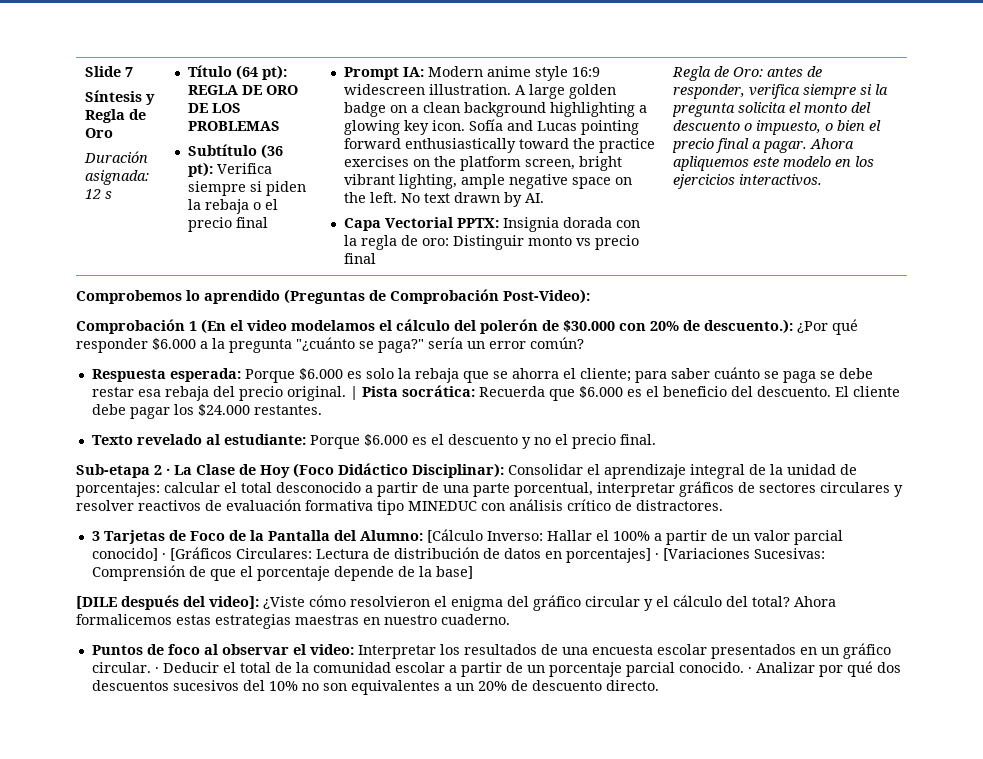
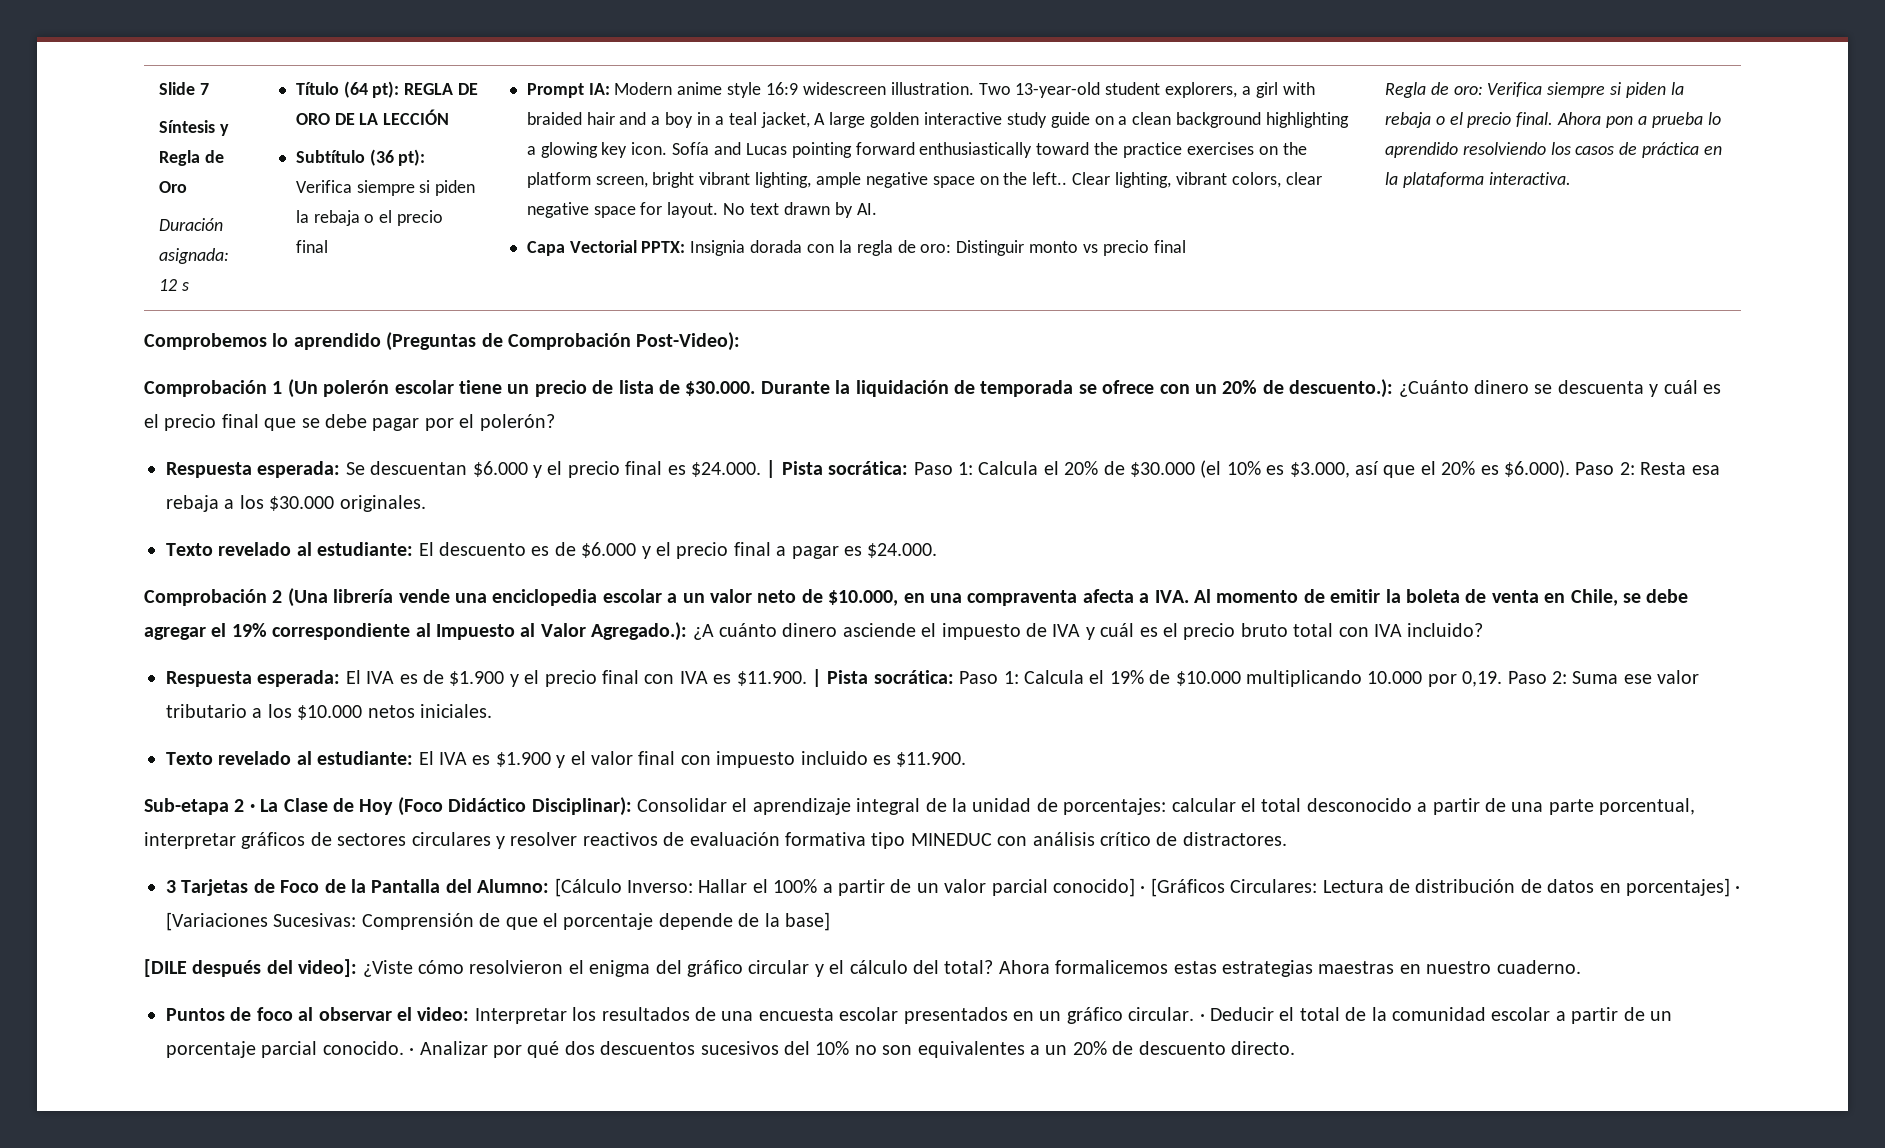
- Título (64 pt): REGLA DE ORO DE LOS PROBLEMAS
+ Título (64 pt): REGLA DE ORO DE LA LECCIÓN
- A large golden badge on a clean background highlighting a glowing key icon.
+ Two 13-year-old student explorers, a girl with braided hair and a boy in a teal jacket, A large golden interactive study guide on a clean background highlighting a glowing key icon.
- Sofía and Lucas pointing forward enthusiastically toward the practice exercises on the platform screen, bright vibrant lighting, ample negative space on the left.
+ Sofía and Lucas pointing forward enthusiastically toward the practice exercises on the platform screen, bright vibrant lighting, ample negative space on the left.. Clear lighting, vibrant colors, clear negative space for layout.
- Regla de Oro: antes de responder, verifica siempre si la pregunta solicita el monto del descuento o impuesto, o bien el precio final a pagar. Ahora apliquemos este modelo en los ejercicios interactivos.
+ Regla de oro: Verifica siempre si piden la rebaja o el precio final. Ahora pon a prueba lo aprendido resolviendo los casos de práctica en la plataforma interactiva.
- Comprobación 1 (En el video modelamos el cálculo del polerón de $30.000 con 20% de descuento.): ¿Por qué responder $6.000 a la pregunta "¿cuánto se paga?" sería un error común?
- Respuesta esperada: Porque $6.000 es solo la rebaja que se ahorra el cliente; para saber cuánto se paga se debe restar esa rebaja del precio original. | Pista socrática: Recuerda que $6.000 es el beneficio del descuento. El cliente debe pagar los $24.000 restantes.
- Texto revelado al estudiante: Porque $6.000 es el descuento y no el precio final.
+ Comprobación 1 (Un polerón escolar tiene un precio de lista de $30.000. Durante la liquidación de temporada se ofrece con un 20% de descuento.): ¿Cuánto dinero se descuenta y cuál es el precio final que se debe pagar por el polerón?
+ Respuesta esperada: Se descuentan $6.000 y el precio final es $24.000. | Pista socrática: Paso 1: Calcula el 20% de $30.000 (el 10% es $3.000, así que el 20% es $6.000). Paso 2: Resta esa rebaja a los $30.000 originales.
+ Texto revelado al estudiante: El descuento es de $6.000 y el precio final a pagar es $24.000.
+ Comprobación 2 (Una librería vende una enciclopedia escolar a un valor neto de $10.000, en una compraventa afecta a IVA. Al momento de emitir la boleta de venta en Chile, se debe agregar el 19% correspondiente al Impuesto al Valor Agregado.): ¿A cuánto dinero asciende el impuesto de IVA y cuál es el precio bruto total con IVA incluido?
+ Respuesta esperada: El IVA es de $1.900 y el precio final con IVA es $11.900. | Pista socrática: Paso 1: Calcula el 19% de $10.000 multiplicando 10.000 por 0,19. Paso 2: Suma ese valor tributario a los $10.000 netos iniciales.
+ Texto revelado al estudiante: El IVA es $1.900 y el valor final con impuesto incluido es $11.900.

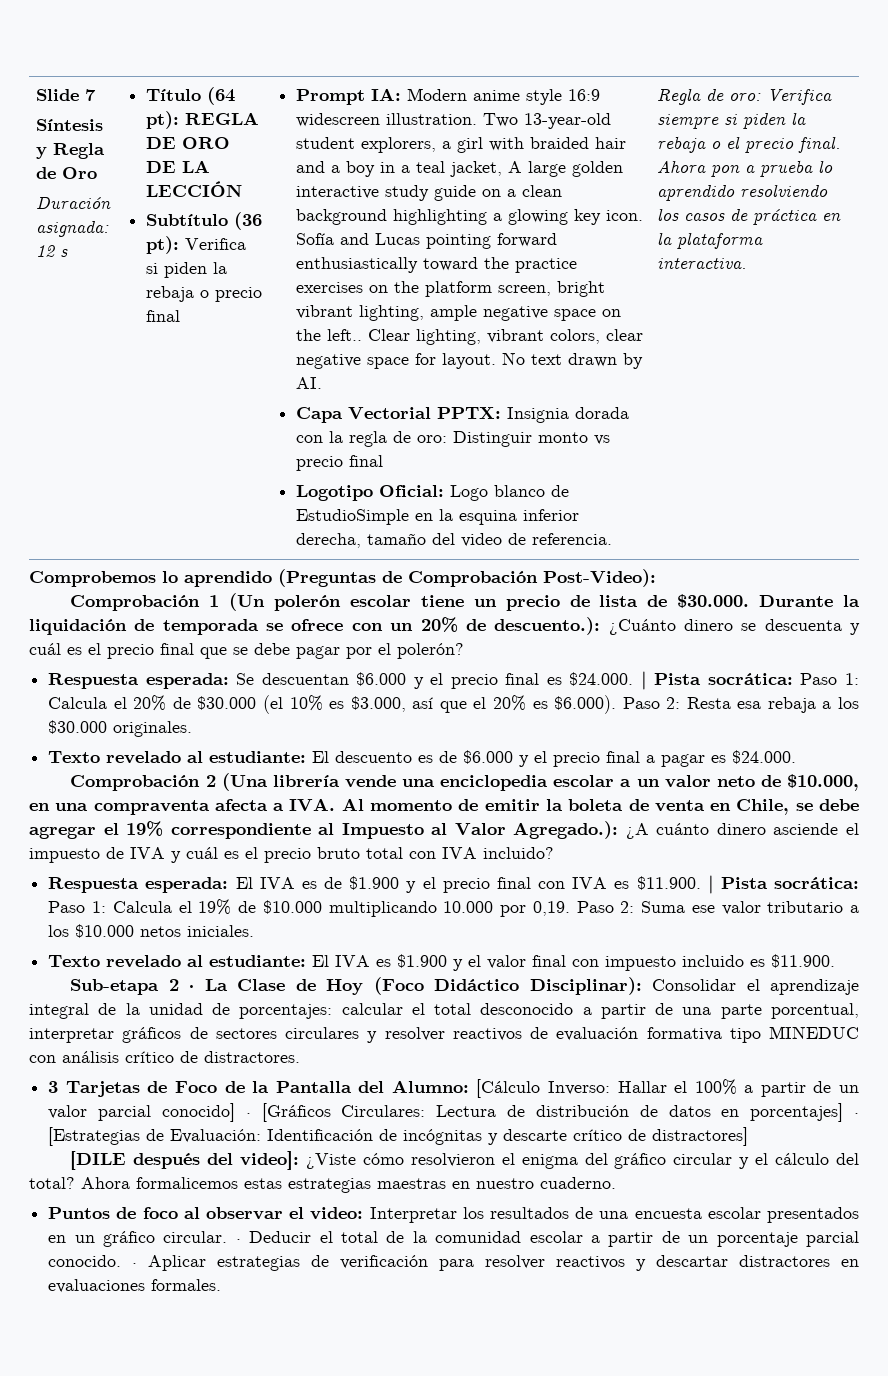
- Subtítulo (36 pt): Verifica siempre si piden la rebaja o el precio final
+ Subtítulo (36 pt): Verifica si piden la rebaja o precio final
+ Logotipo Oficial: Logo blanco de EstudioSimple en la esquina inferior derecha, tamaño del video de referencia.
- 3 Tarjetas de Foco de la Pantalla del Alumno: [Cálculo Inverso: Hallar el 100% a partir de un valor parcial conocido] · [Gráficos Circulares: Lectura de distribución de datos en porcentajes] · [Variaciones Sucesivas: Comprensión de que el porcentaje depende de la base]
+ 3 Tarjetas de Foco de la Pantalla del Alumno: [Cálculo Inverso: Hallar el 100% a partir de un valor parcial conocido] · [Gráficos Circulares: Lectura de distribución de datos en porcentajes] · [Estrategias de Evaluación: Identificación de incógnitas y descarte crítico de distractores]
- · Analizar por qué dos descuentos sucesivos del 10% no son equivalentes a un 20% de descuento directo.
+ · Aplicar estrategias de verificación para resolver reactivos y descartar distractores en evaluaciones formales.

